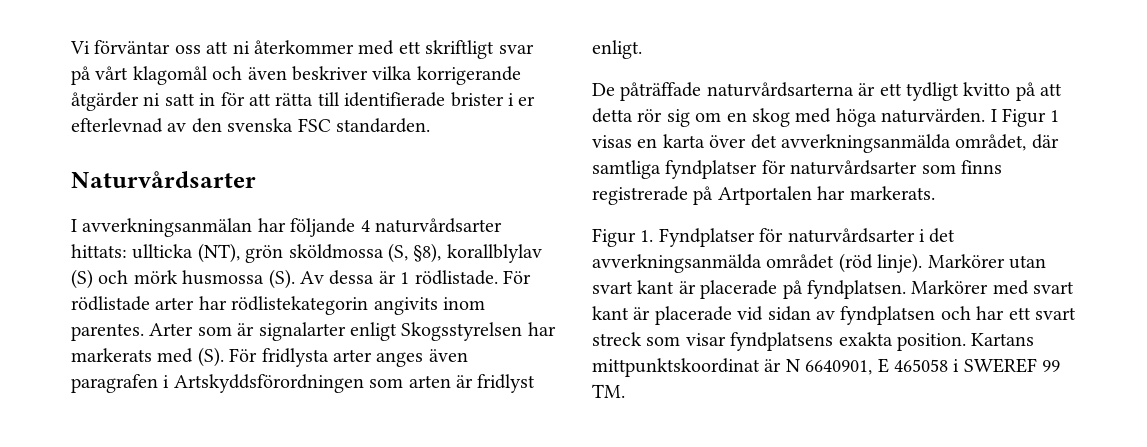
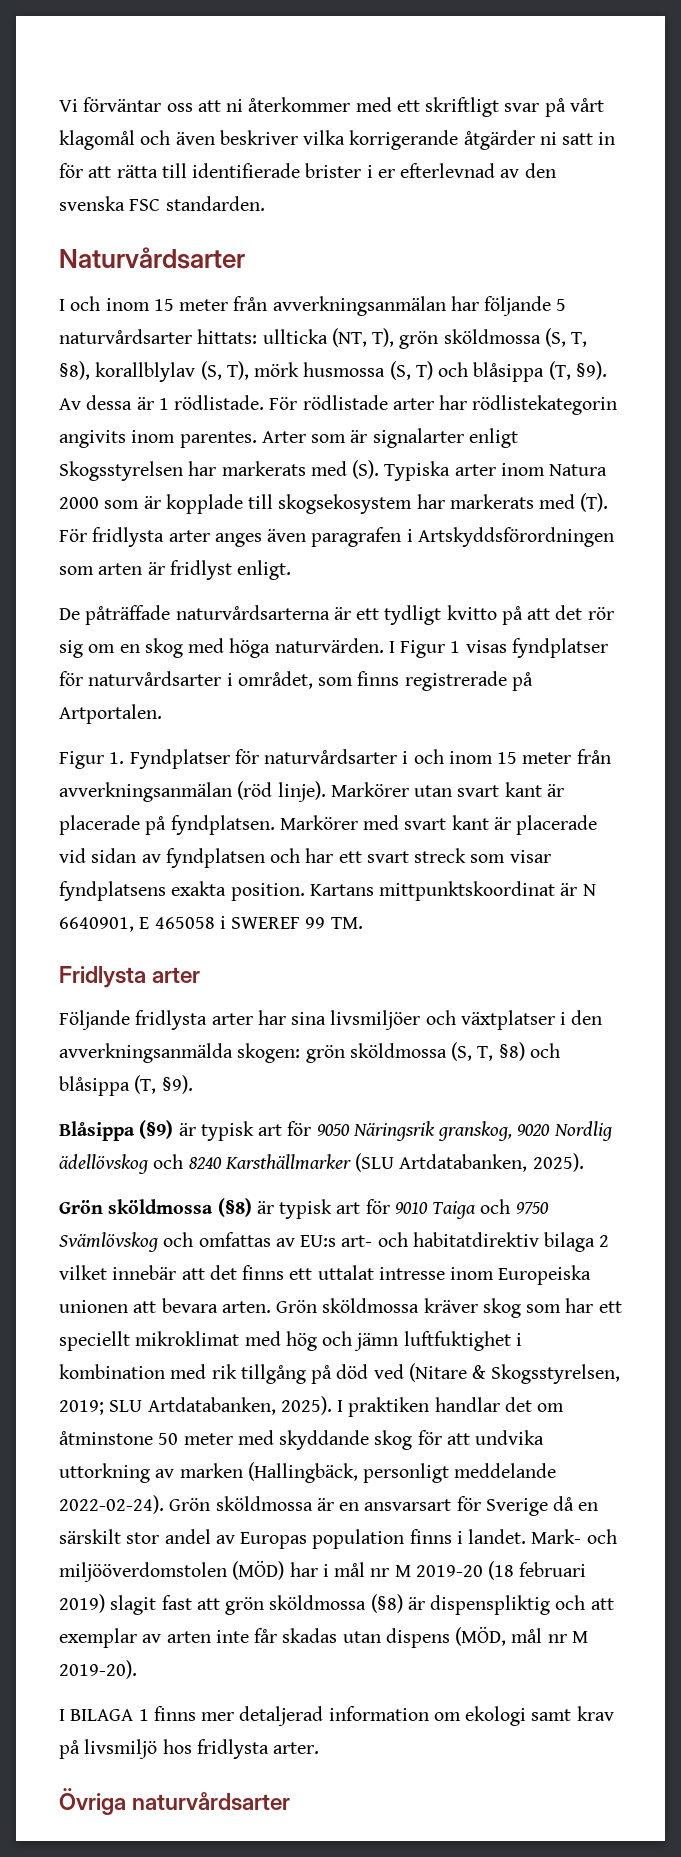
- I avverkningsanmälan har följande 4 naturvårdsarter hittats: ullticka (NT), grön sköldmossa (S, §8), korallblylav (S) och mörk husmossa (S). Av dessa är 1 rödlistade.
+ I och inom 15 meter från avverkningsanmälan har följande 5 naturvårdsarter hittats: ullticka (NT, T), grön sköldmossa (S, T, §8), korallblylav (S, T), mörk husmossa (S, T) och blåsippa (T, §9). Av dessa är 1 rödlistade.
- Arter som är signalarter enligt Skogsstyrelsen har markerats med (S). För fridlysta arter anges även paragrafen i Artskyddsförordningen som arten är fridlyst enligt.
+ Arter som är signalarter enligt Skogsstyrelsen har markerats med (S). Typiska arter inom Natura 2000 som är kopplade till skogsekosystem har markerats med (T). För fridlysta arter anges även paragrafen i Artskyddsförordningen som arten är fridlyst enligt.
- De påträffade naturvårdsarterna är ett tydligt kvitto på att detta rör sig om en skog med höga naturvärden.
+ De påträffade naturvårdsarterna är ett tydligt kvitto på att det rör sig om en skog med höga naturvärden.
- I Figur 1 visas en karta över det avverkningsanmälda området, där samtliga fyndplatser för naturvårdsarter som finns registrerade på Artportalen har markerats.
+ I Figur 1 visas fyndplatser för naturvårdsarter i området, som finns registrerade på Artportalen.
- Figur 1. Fyndplatser för naturvårdsarter i det avverkningsanmälda området (röd linje).
+ Figur 1. Fyndplatser för naturvårdsarter i och inom 15 meter från avverkningsanmälan (röd linje).
+ Fridlysta arter
+ Följande fridlysta arter har sina livsmiljöer och växtplatser i den avverkningsanmälda skogen: grön sköldmossa (S, T, §8) och blåsippa (T, §9).
+ Blåsippa (§9) är typisk art för 9050 Näringsrik granskog, 9020 Nordlig ädellövskog och 8240 Karsthällmarker (SLU Artdatabanken, 2025).
+ Grön sköldmossa (§8) är typisk art för 9010 Taiga och 9750 Svämlövskog och omfattas av EU:s art- och habitatdirektiv bilaga 2 vilket innebär att det finns ett uttalat intresse inom Europeiska unionen att bevara arten. Grön sköldmossa kräver skog som har ett speciellt mikroklimat med hög och jämn luftfuktighet i kombination med rik tillgång på död ved (Nitare & Skogsstyrelsen, 2019; SLU Artdatabanken, 2025). I praktiken handlar det om åtminstone 50 meter med skyddande skog för att undvika uttorkning av marken (Hallingbäck, personligt meddelande 2022-02-24). Grön sköldmossa är en ansvarsart för Sverige då en särskilt stor andel av Europas population finns i landet. Mark- och miljööverdomstolen (MÖD) har i mål nr M 2019-20 (18 februari 2019) slagit fast att grön sköldmossa (§8) är dispenspliktig och att exemplar av arten inte får skadas utan dispens (MÖD, mål nr M 2019-20).
+ I BILAGA 1 finns mer detaljerad information om ekologi samt krav på livsmiljö hos fridlysta arter.
+ Övriga naturvårdsarter

